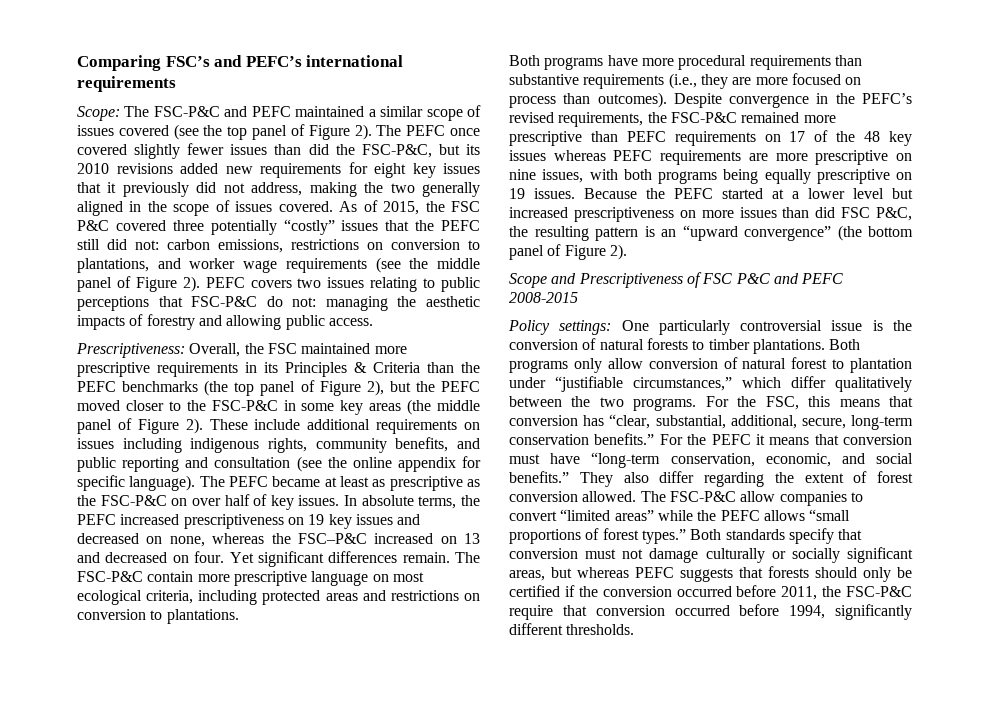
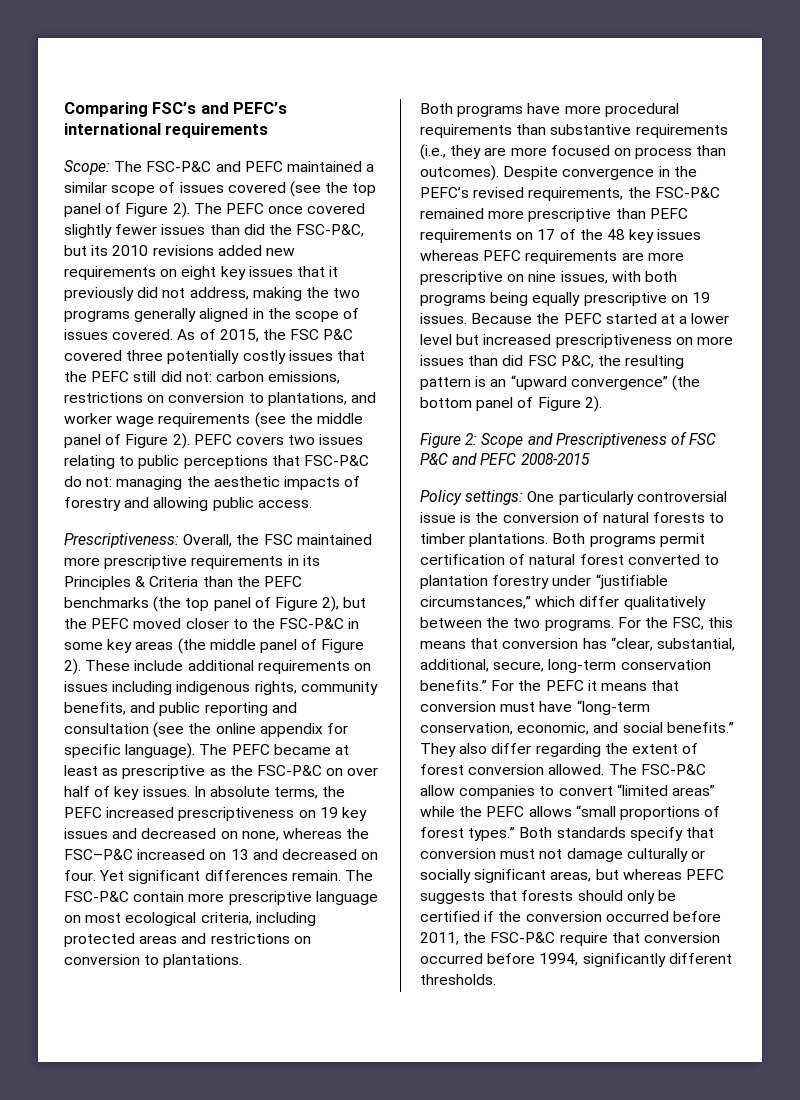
- The PEFC once covered slightly fewer issues than did the FSC-P&C, but its 2010 revisions added new requirements for eight key issues that it previously did not address, making the two generally aligned in the scope of issues covered.
+ The PEFC once covered slightly fewer issues than did the FSC-P&C, but its 2010 revisions added new requirements on eight key issues that it previously did not address, making the two programs generally aligned in the scope of issues covered.
- As of 2015, the FSC P&C covered three potentially “costly” issues that the PEFC still did not: carbon emissions, restrictions on conversion to plantations, and worker wage requirements (see the middle panel of Figure 2).
+ As of 2015, the FSC P&C covered three potentially costly issues that the PEFC still did not: carbon emissions, restrictions on conversion to plantations, and worker wage requirements (see the middle panel of Figure 2).
- Scope and Prescriptiveness of FSC P&C and PEFC 2008-2015
+ Figure 2: Scope and Prescriptiveness of FSC P&C and PEFC 2008-2015
- Both programs only allow conversion of natural forest to plantation under “justifiable circumstances,” which differ qualitatively between the two programs.
+ Both programs permit certification of natural forest converted to plantation forestry under “justifiable circumstances,” which differ qualitatively between the two programs.

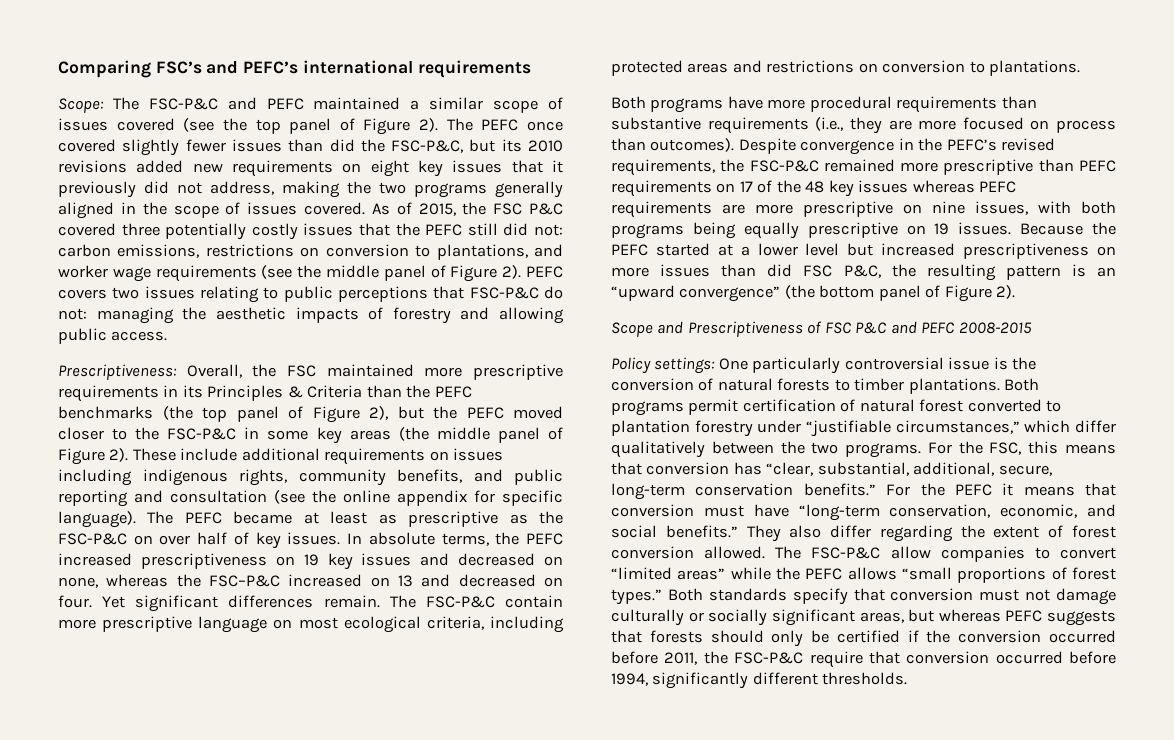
- Figure 2: Scope and Prescriptiveness of FSC P&C and PEFC 2008-2015
+ Scope and Prescriptiveness of FSC P&C and PEFC 2008-2015

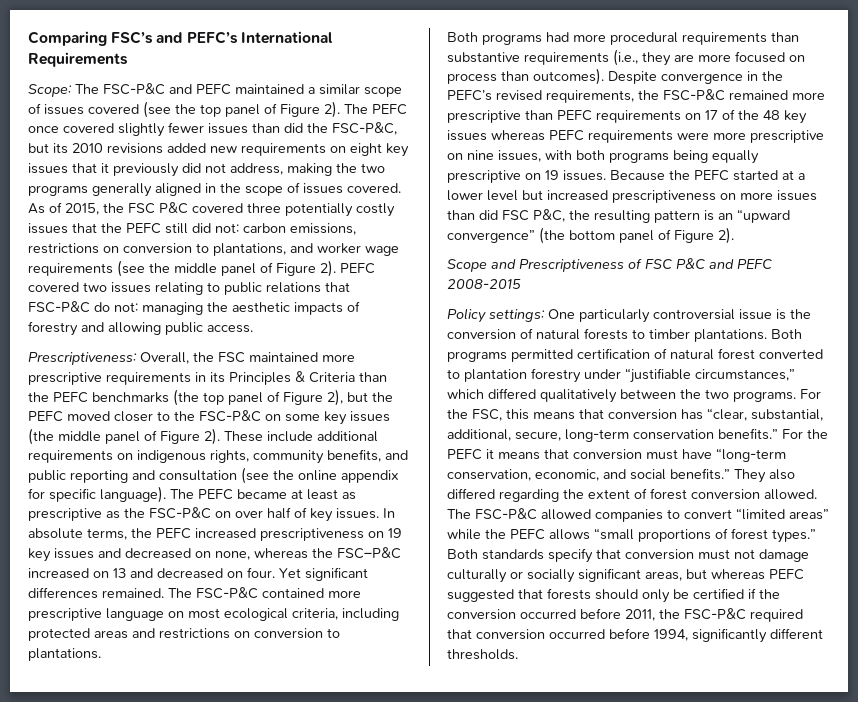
- Comparing FSC’s and PEFC’s international requirements
+ Comparing FSC’s and PEFC’s International Requirements
- PEFC covers two issues relating to public perceptions that FSC-P&C do not: managing the aesthetic impacts of forestry and allowing public access.
+ PEFC covered two issues relating to public relations that FSC-P&C do not: managing the aesthetic impacts of forestry and allowing public access.
- Prescriptiveness: Overall, the FSC maintained more prescriptive requirements in its Principles & Criteria than the PEFC benchmarks (the top panel of Figure 2), but the PEFC moved closer to the FSC-P&C in some key areas (the middle panel of Figure 2).
+ Prescriptiveness: Overall, the FSC maintained more prescriptive requirements in its Principles & Criteria than the PEFC benchmarks (the top panel of Figure 2), but the PEFC moved closer to the FSC-P&C on some key issues (the middle panel of Figure 2).
- These include additional requirements on issues including indigenous rights, community benefits, and public reporting and consultation (see the online appendix for specific language).
+ These include additional requirements on indigenous rights, community benefits, and public reporting and consultation (see the online appendix for specific language).
- Yet significant differences remain. The FSC-P&C contain more prescriptive language on most ecological criteria, including protected areas and restrictions on conversion to plantations.
+ Yet significant differences remained. The FSC-P&C contained more prescriptive language on most ecological criteria, including protected areas and restrictions on conversion to plantations.
- Both programs have more procedural requirements than substantive requirements (i.e., they are more focused on process than outcomes).
+ Both programs had more procedural requirements than substantive requirements (i.e., they are more focused on process than outcomes).
- Despite convergence in the PEFC’s revised requirements, the FSC-P&C remained more prescriptive than PEFC requirements on 17 of the 48 key issues whereas PEFC requirements are more prescriptive on nine issues, with both programs being equally prescriptive on 19 issues.
+ Despite convergence in the PEFC’s revised requirements, the FSC-P&C remained more prescriptive than PEFC requirements on 17 of the 48 key issues whereas PEFC requirements were more prescriptive on nine issues, with both programs being equally prescriptive on 19 issues.
- Both programs permit certification of natural forest converted to plantation forestry under “justifiable circumstances,” which differ qualitatively between the two programs.
+ Both programs permitted certification of natural forest converted to plantation forestry under “justifiable circumstances,” which differed qualitatively between the two programs.
- They also differ regarding the extent of forest conversion allowed.
+ They also differed regarding the extent of forest conversion allowed.
- The FSC-P&C allow companies to convert “limited areas” while the PEFC allows “small proportions of forest types.”
+ The FSC-P&C allowed companies to convert “limited areas” while the PEFC allows “small proportions of forest types.”
- Both standards specify that conversion must not damage culturally or socially significant areas, but whereas PEFC suggests that forests should only be certified if the conversion occurred before 2011, the FSC-P&C require that conversion occurred before 1994, significantly different thresholds.
+ Both standards specify that conversion must not damage culturally or socially significant areas, but whereas PEFC suggested that forests should only be certified if the conversion occurred before 2011, the FSC-P&C required that conversion occurred before 1994, significantly different thresholds.

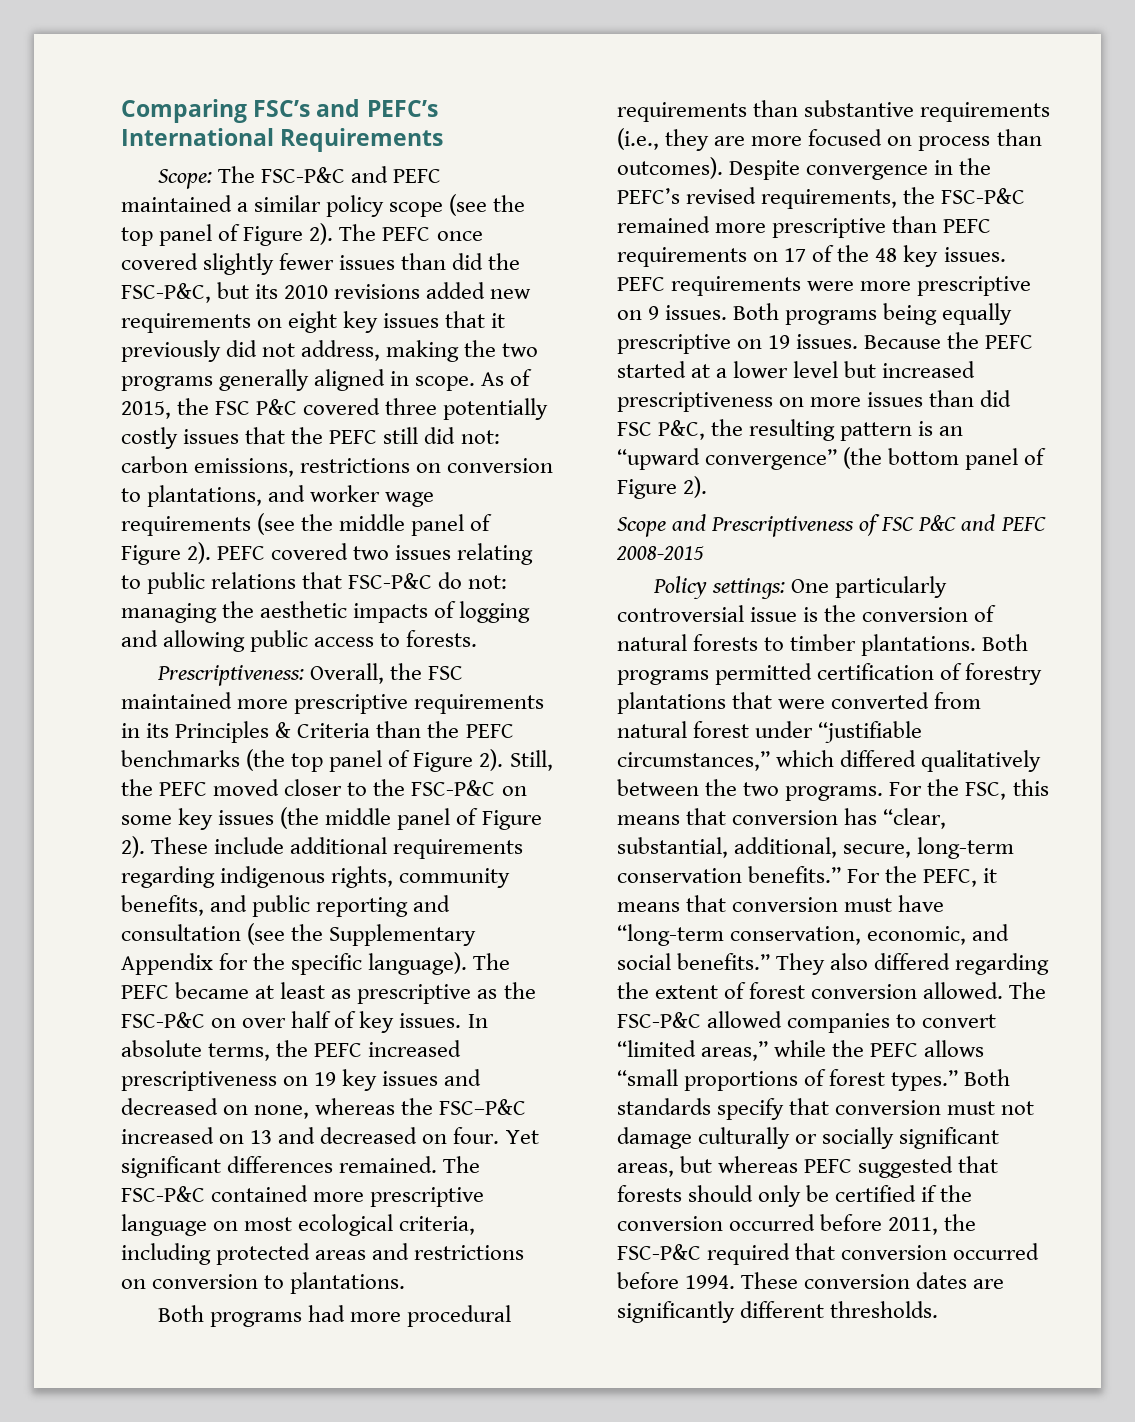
- Scope: The FSC-P&C and PEFC maintained a similar scope of issues covered (see the top panel of Figure 2).
+ Scope: The FSC-P&C and PEFC maintained a similar policy scope (see the top panel of Figure 2).
- The PEFC once covered slightly fewer issues than did the FSC-P&C, but its 2010 revisions added new requirements on eight key issues that it previously did not address, making the two programs generally aligned in the scope of issues covered.
+ The PEFC once covered slightly fewer issues than did the FSC-P&C, but its 2010 revisions added new requirements on eight key issues that it previously did not address, making the two programs generally aligned in scope.
- PEFC covered two issues relating to public relations that FSC-P&C do not: managing the aesthetic impacts of forestry and allowing public access.
+ PEFC covered two issues relating to public relations that FSC-P&C do not: managing the aesthetic impacts of logging and allowing public access to forests.
- Prescriptiveness: Overall, the FSC maintained more prescriptive requirements in its Principles & Criteria than the PEFC benchmarks (the top panel of Figure 2), but the PEFC moved closer to the FSC-P&C on some key issues (the middle panel of Figure 2).
+ Prescriptiveness: Overall, the FSC maintained more prescriptive requirements in its Principles & Criteria than the PEFC benchmarks (the top panel of Figure 2). Still, the PEFC moved closer to the FSC-P&C on some key issues (the middle panel of Figure 2).
- These include additional requirements on indigenous rights, community benefits, and public reporting and consultation (see the online appendix for specific language).
+ These include additional requirements regarding indigenous rights, community benefits, and public reporting and consultation (see the Supplementary Appendix for the specific language).
- Despite convergence in the PEFC’s revised requirements, the FSC-P&C remained more prescriptive than PEFC requirements on 17 of the 48 key issues whereas PEFC requirements were more prescriptive on nine issues, with both programs being equally prescriptive on 19 issues.
+ Despite convergence in the PEFC’s revised requirements, the FSC-P&C remained more prescriptive than PEFC requirements on 17 of the 48 key issues. PEFC requirements were more prescriptive on 9 issues. Both programs being equally prescriptive on 19 issues.
- Both programs permitted certification of natural forest converted to plantation forestry under “justifiable circumstances,” which differed qualitatively between the two programs.
+ Both programs permitted certification of forestry plantations that were converted from natural forest under “justifiable circumstances,” which differed qualitatively between the two programs.
- For the PEFC it means that conversion must have “long-term conservation, economic, and social benefits.”
+ For the PEFC, it means that conversion must have “long-term conservation, economic, and social benefits.”
- The FSC-P&C allowed companies to convert “limited areas” while the PEFC allows “small proportions of forest types.”
+ The FSC-P&C allowed companies to convert “limited areas,” while the PEFC allows “small proportions of forest types.”
- Both standards specify that conversion must not damage culturally or socially significant areas, but whereas PEFC suggested that forests should only be certified if the conversion occurred before 2011, the FSC-P&C required that conversion occurred before 1994, significantly different thresholds.
+ Both standards specify that conversion must not damage culturally or socially significant areas, but whereas PEFC suggested that forests should only be certified if the conversion occurred before 2011, the FSC-P&C required that conversion occurred before 1994. These conversion dates are significantly different thresholds.

